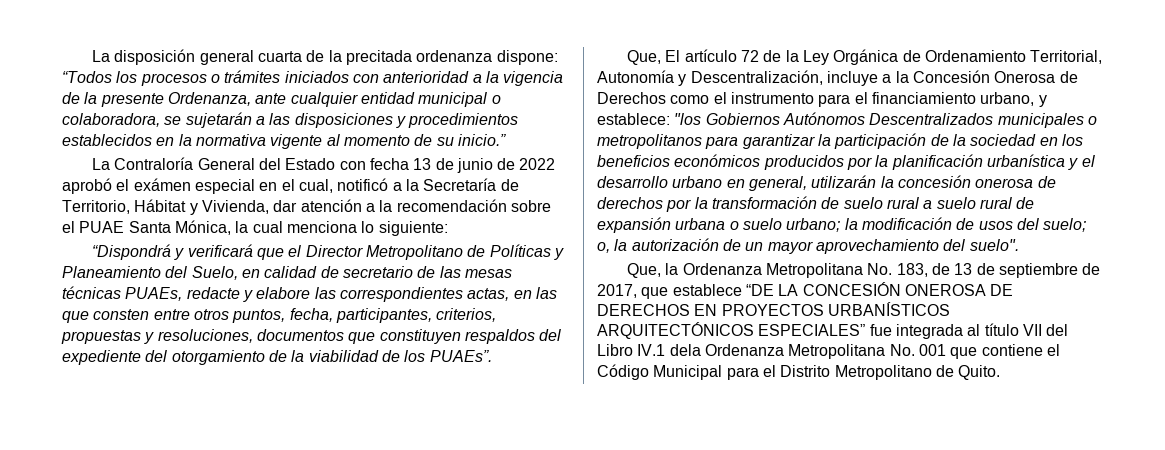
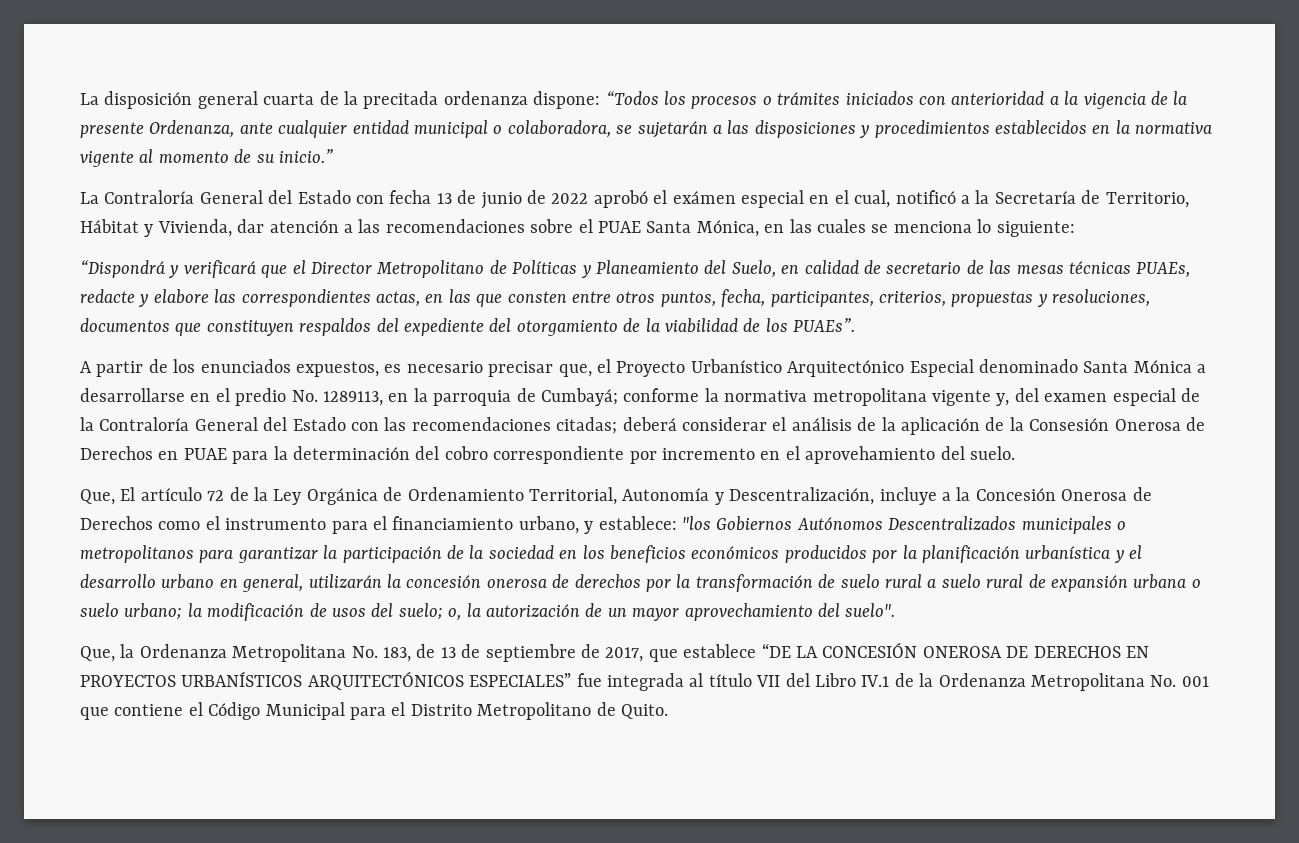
- La Contraloría General del Estado con fecha 13 de junio de 2022 aprobó el exámen especial en el cual, notificó a la Secretaría de Territorio, Hábitat y Vivienda, dar atención a la recomendación sobre el PUAE Santa Mónica, la cual menciona lo siguiente:
+ La Contraloría General del Estado con fecha 13 de junio de 2022 aprobó el exámen especial en el cual, notificó a la Secretaría de Territorio, Hábitat y Vivienda, dar atención a las recomendaciones sobre el PUAE Santa Mónica, en las cuales se menciona lo siguiente:
+ A partir de los enunciados expuestos, es necesario precisar que, el Proyecto Urbanístico Arquitectónico Especial denominado Santa Mónica a desarrollarse en el predio No. 1289113, en la parroquia de Cumbayá; conforme la normativa metropolitana vigente y, del examen especial de la Contraloría General del Estado con las recomendaciones citadas; deberá considerar el análisis de la aplicación de la Consesión Onerosa de Derechos en PUAE para la determinación del cobro correspondiente por incremento en el aprovehamiento del suelo.
- Que, la Ordenanza Metropolitana No. 183, de 13 de septiembre de 2017, que establece “DE LA CONCESIÓN ONEROSA DE DERECHOS EN PROYECTOS URBANÍSTICOS ARQUITECTÓNICOS ESPECIALES” fue integrada al título VII del Libro IV.1 dela Ordenanza Metropolitana No. 001 que contiene el Código Municipal para el Distrito Metropolitano de Quito.
+ Que, la Ordenanza Metropolitana No. 183, de 13 de septiembre de 2017, que establece “DE LA CONCESIÓN ONEROSA DE DERECHOS EN PROYECTOS URBANÍSTICOS ARQUITECTÓNICOS ESPECIALES” fue integrada al título VII del Libro IV.1 de la Ordenanza Metropolitana No. 001 que contiene el Código Municipal para el Distrito Metropolitano de Quito.

